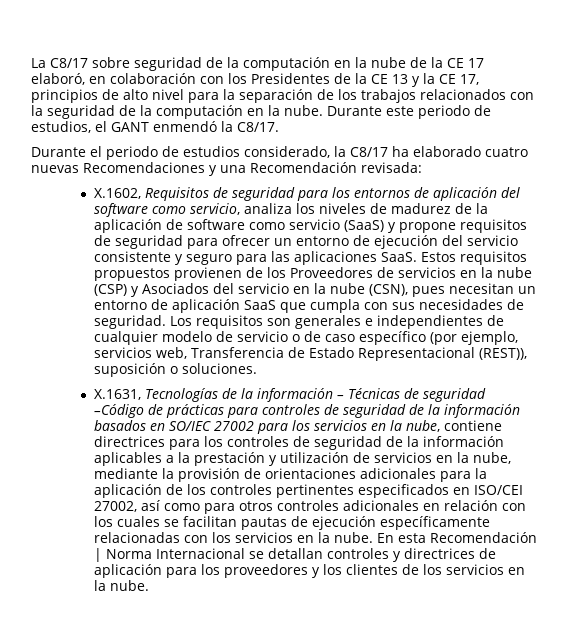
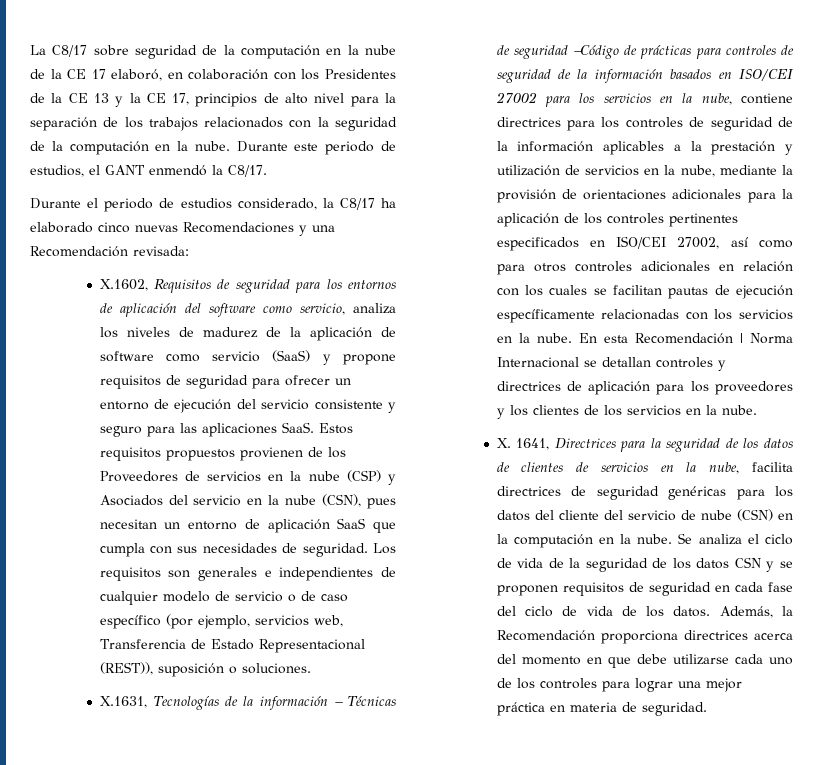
- Durante el periodo de estudios considerado, la C8/17 ha elaborado cuatro nuevas Recomendaciones y una Recomendación revisada:
+ Durante el periodo de estudios considerado, la C8/17 ha elaborado cinco nuevas Recomendaciones y una Recomendación revisada:
- X.1631, Tecnologías de la información – Técnicas de seguridad –Código de prácticas para controles de seguridad de la información basados en SO/IEC 27002 para los servicios en la nube, contiene directrices para los controles de seguridad de la información aplicables a la prestación y utilización de servicios en la nube, mediante la provisión de orientaciones adicionales para la aplicación de los controles pertinentes especificados en ISO/CEI 27002, así como para otros controles adicionales en relación con los cuales se facilitan pautas de ejecución específicamente relacionadas con los servicios en la nube.
+ X.1631, Tecnologías de la información – Técnicas de seguridad –Código de prácticas para controles de seguridad de la información basados en ISO/CEI 27002 para los servicios en la nube, contiene directrices para los controles de seguridad de la información aplicables a la prestación y utilización de servicios en la nube, mediante la provisión de orientaciones adicionales para la aplicación de los controles pertinentes especificados en ISO/CEI 27002, así como para otros controles adicionales en relación con los cuales se facilitan pautas de ejecución específicamente relacionadas con los servicios en la nube.
+ X. 1641, Directrices para la seguridad de los datos de clientes de servicios en la nube, facilita directrices de seguridad genéricas para los datos del cliente del servicio de nube (CSN) en la computación en la nube. Se analiza el ciclo de vida de la seguridad de los datos CSN y se proponen requisitos de seguridad en cada fase del ciclo de vida de los datos. Además, la Recomendación proporciona directrices acerca del momento en que debe utilizarse cada uno de los controles para lograr una mejor práctica en materia de seguridad.

